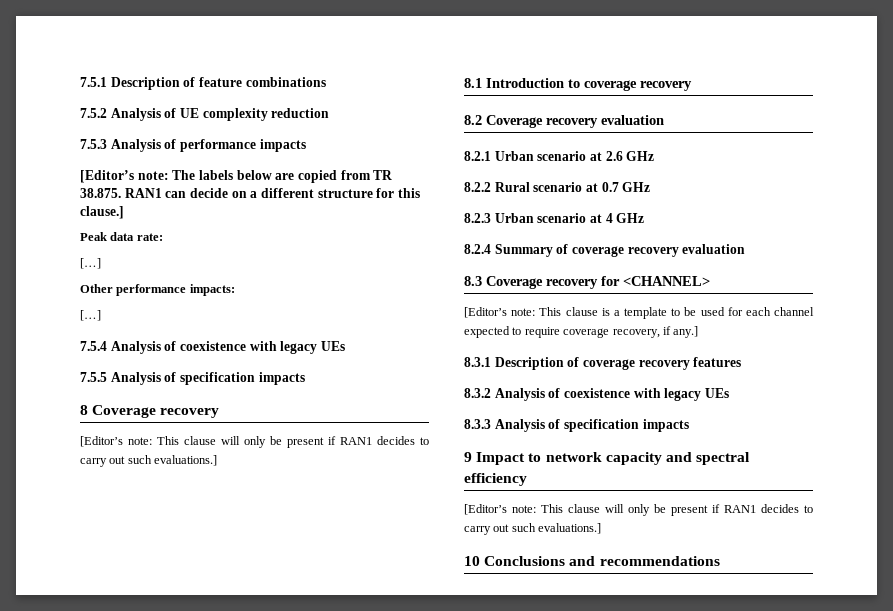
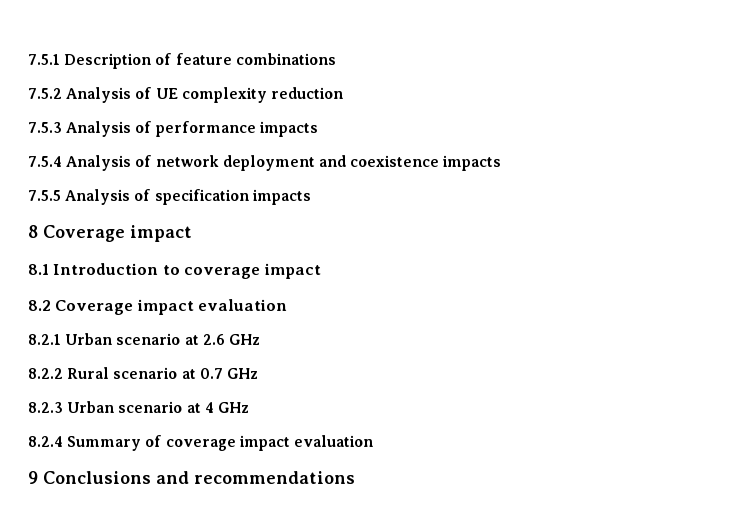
- [Editor’s note: The labels below are copied from TR 38.875. RAN1 can decide on a different structure for this clause.]
- Peak data rate:
- […]
- Other performance impacts:
- […]
- 7.5.4 Analysis of coexistence with legacy UEs
+ 7.5.4 Analysis of network deployment and coexistence impacts
- 8 Coverage recovery
- [Editor’s note: This clause will only be present if RAN1 decides to carry out such evaluations.]
+ 8 Coverage impact
- 8.1 Introduction to coverage recovery
+ 8.1 Introduction to coverage impact
- 8.2 Coverage recovery evaluation
+ 8.2 Coverage impact evaluation
- 8.2.4 Summary of coverage recovery evaluation
- 8.3 Coverage recovery for <CHANNEL>
- [Editor’s note: This clause is a template to be used for each channel expected to require coverage recovery, if any.]
- 8.3.1 Description of coverage recovery features
- 8.3.2 Analysis of coexistence with legacy UEs
- 8.3.3 Analysis of specification impacts
- 9 Impact to network capacity and spectral efficiency
- [Editor’s note: This clause will only be present if RAN1 decides to carry out such evaluations.]
- 10 Conclusions and recommendations
+ 8.2.4 Summary of coverage impact evaluation
+ 9 Conclusions and recommendations

